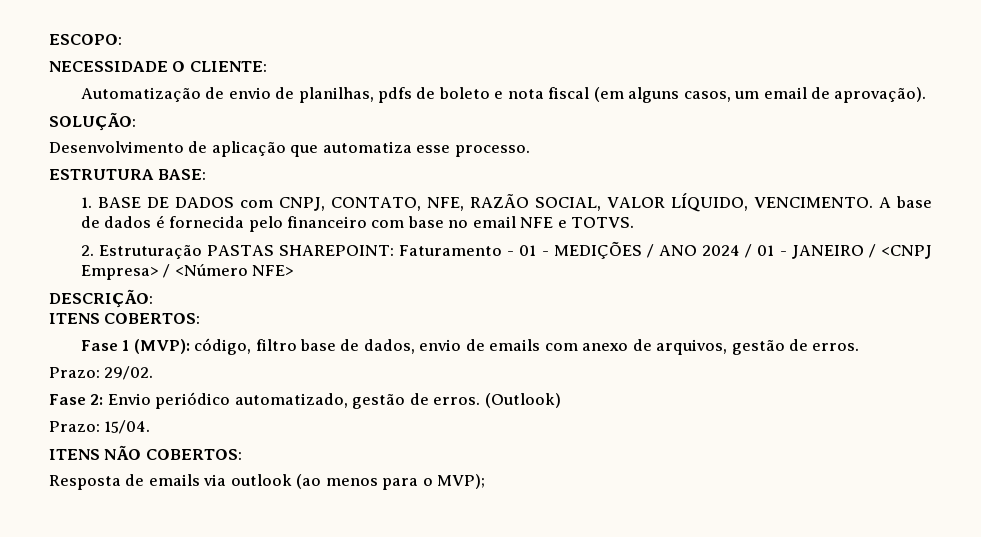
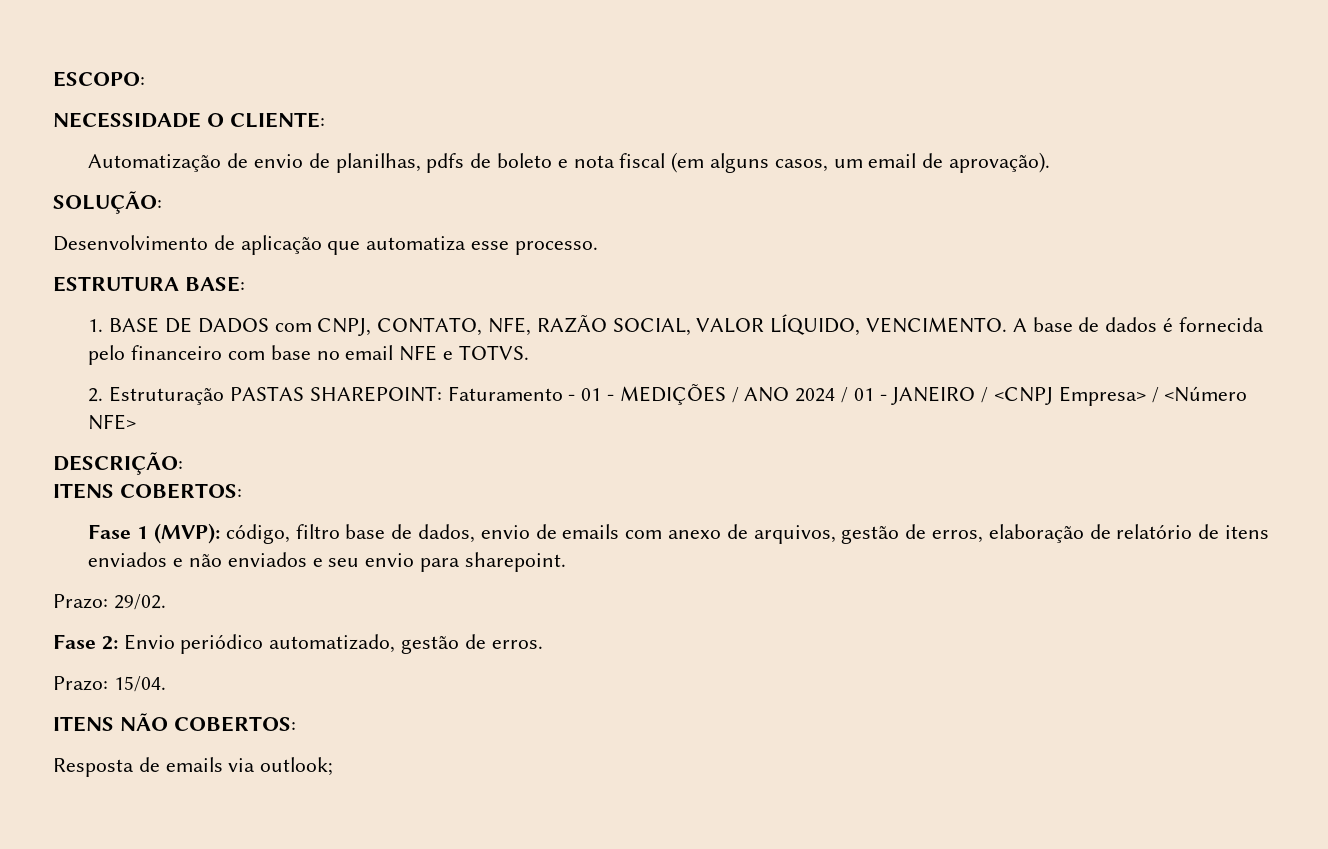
- Fase 1 (MVP): código, filtro base de dados, envio de emails com anexo de arquivos, gestão de erros.
+ Fase 1 (MVP): código, filtro base de dados, envio de emails com anexo de arquivos, gestão de erros, elaboração de relatório de itens enviados e não enviados e seu envio para sharepoint.
- (Outlook)
- Resposta de emails via outlook (ao menos para o MVP);
+ Resposta de emails via outlook;

